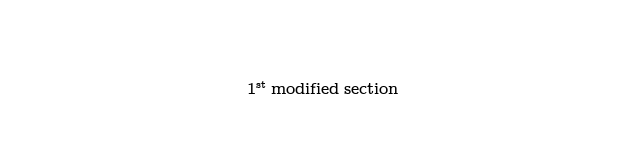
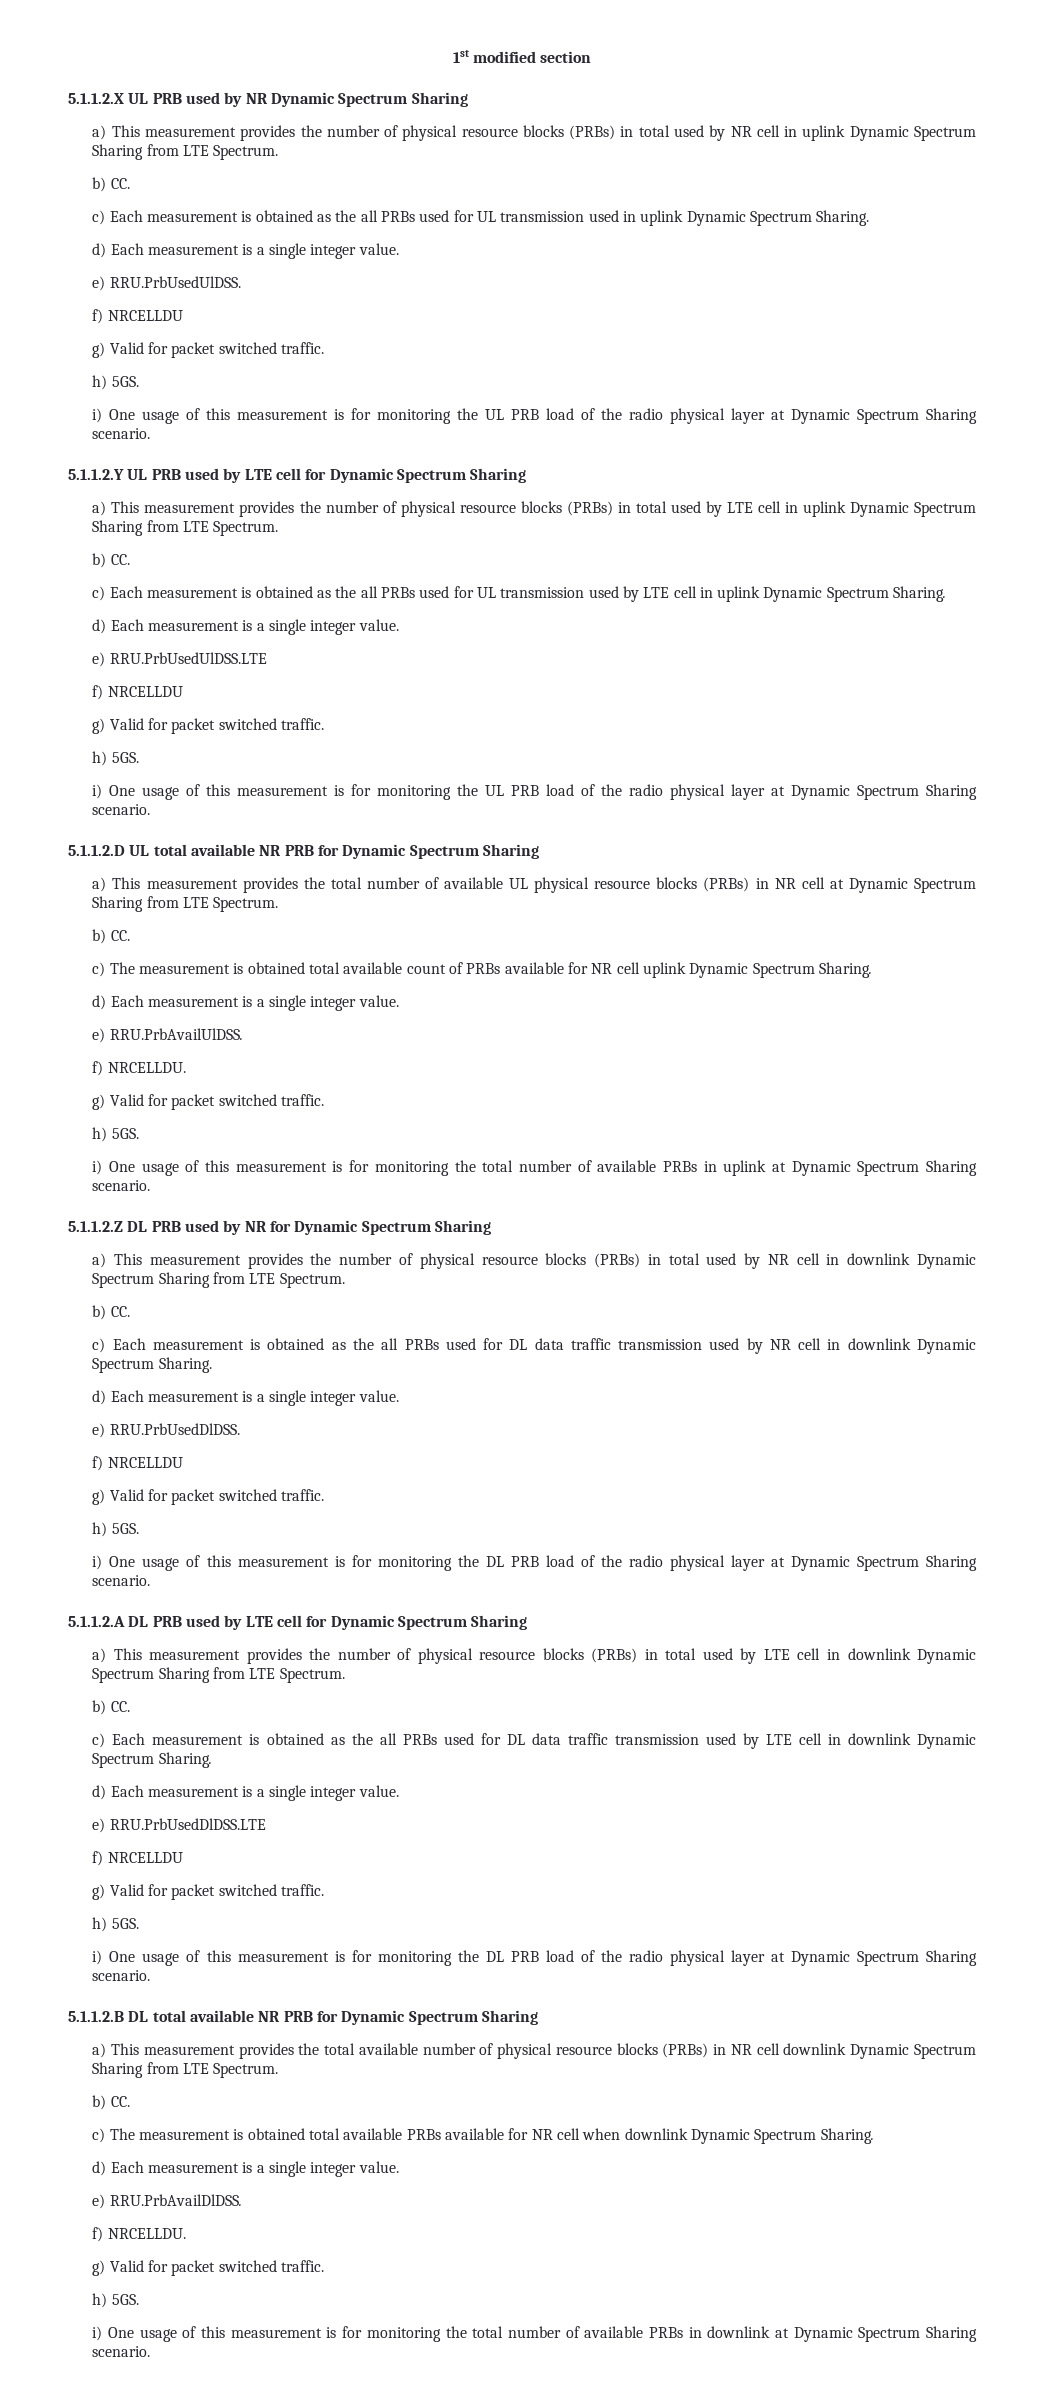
+ 5.1.1.2.X UL PRB used by NR Dynamic Spectrum Sharing
+ a) This measurement provides the number of physical resource blocks (PRBs) in total used by NR cell in uplink Dynamic Spectrum Sharing from LTE Spectrum.
+ b) CC.
+ c) Each measurement is obtained as the all PRBs used for UL transmission used in uplink Dynamic Spectrum Sharing.
+ d) Each measurement is a single integer value.
+ e) RRU.PrbUsedUlDSS.
+ f) NRCELLDU
+ g) Valid for packet switched traffic.
+ h) 5GS.
+ i) One usage of this measurement is for monitoring the UL PRB load of the radio physical layer at Dynamic Spectrum Sharing scenario.
+ 5.1.1.2.Y UL PRB used by LTE cell for Dynamic Spectrum Sharing
+ a) This measurement provides the number of physical resource blocks (PRBs) in total used by LTE cell in uplink Dynamic Spectrum Sharing from LTE Spectrum.
+ b) CC.
+ c) Each measurement is obtained as the all PRBs used for UL transmission used by LTE cell in uplink Dynamic Spectrum Sharing.
+ d) Each measurement is a single integer value.
+ e) RRU.PrbUsedUlDSS.LTE
+ f) NRCELLDU
+ g) Valid for packet switched traffic.
+ h) 5GS.
+ i) One usage of this measurement is for monitoring the UL PRB load of the radio physical layer at Dynamic Spectrum Sharing scenario.
+ 5.1.1.2.D UL total available NR PRB for Dynamic Spectrum Sharing
+ a) This measurement provides the total number of available UL physical resource blocks (PRBs) in NR cell at Dynamic Spectrum Sharing from LTE Spectrum.
+ b) CC.
+ c) The measurement is obtained total available count of PRBs available for NR cell uplink Dynamic Spectrum Sharing.
+ d) Each measurement is a single integer value.
+ e) RRU.PrbAvailUlDSS.
+ f) NRCELLDU.
+ g) Valid for packet switched traffic.
+ h) 5GS.
+ i) One usage of this measurement is for monitoring the total number of available PRBs in uplink at Dynamic Spectrum Sharing scenario.
+ 5.1.1.2.Z DL PRB used by NR for Dynamic Spectrum Sharing
+ a) This measurement provides the number of physical resource blocks (PRBs) in total used by NR cell in downlink Dynamic Spectrum Sharing from LTE Spectrum.
+ b) CC.
+ c) Each measurement is obtained as the all PRBs used for DL data traffic transmission used by NR cell in downlink Dynamic Spectrum Sharing.
+ d) Each measurement is a single integer value.
+ e) RRU.PrbUsedDlDSS.
+ f) NRCELLDU
+ g) Valid for packet switched traffic.
+ h) 5GS.
+ i) One usage of this measurement is for monitoring the DL PRB load of the radio physical layer at Dynamic Spectrum Sharing scenario.
+ 5.1.1.2.A DL PRB used by LTE cell for Dynamic Spectrum Sharing
+ a) This measurement provides the number of physical resource blocks (PRBs) in total used by LTE cell in downlink Dynamic Spectrum Sharing from LTE Spectrum.
+ b) CC.
+ c) Each measurement is obtained as the all PRBs used for DL data traffic transmission used by LTE cell in downlink Dynamic Spectrum Sharing.
+ d) Each measurement is a single integer value.
+ e) RRU.PrbUsedDlDSS.LTE
+ f) NRCELLDU
+ g) Valid for packet switched traffic.
+ h) 5GS.
+ i) One usage of this measurement is for monitoring the DL PRB load of the radio physical layer at Dynamic Spectrum Sharing scenario.
+ 5.1.1.2.B DL total available NR PRB for Dynamic Spectrum Sharing
+ a) This measurement provides the total available number of physical resource blocks (PRBs) in NR cell downlink Dynamic Spectrum Sharing from LTE Spectrum.
+ b) CC.
+ c) The measurement is obtained total available PRBs available for NR cell when downlink Dynamic Spectrum Sharing.
+ d) Each measurement is a single integer value.
+ e) RRU.PrbAvailDlDSS.
+ f) NRCELLDU.
+ g) Valid for packet switched traffic.
+ h) 5GS.
+ i) One usage of this measurement is for monitoring the total number of available PRBs in downlink at Dynamic Spectrum Sharing scenario.

